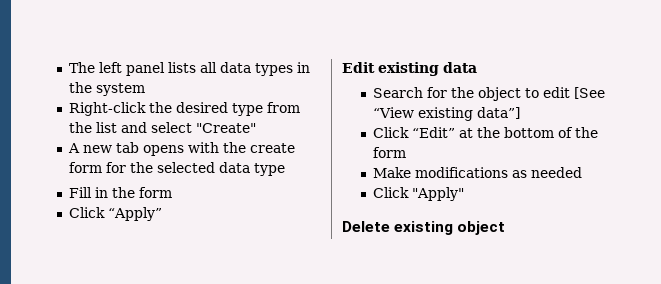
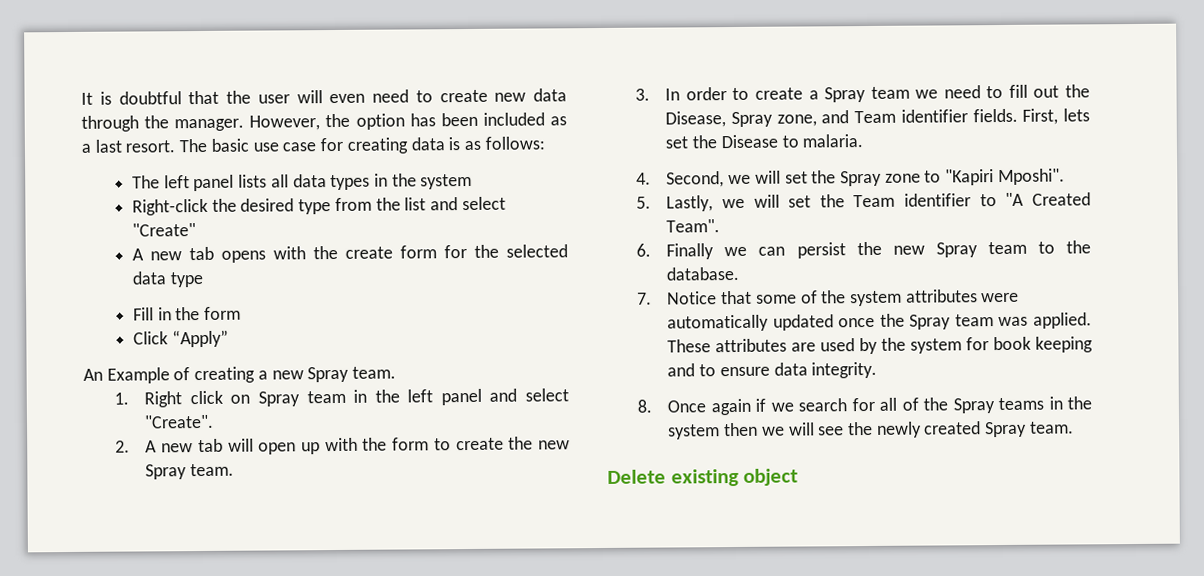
+ It is doubtful that the user will even need to create new data through the manager. However, the option has been included as a last resort. The basic use case for creating data is as follows:
- Edit existing data
- Search for the object to edit [See “View existing data”]
- Click “Edit” at the bottom of the form
- Make modifications as needed
- Click "Apply"
+ An Example of creating a new Spray team.
+ 1. Right click on Spray team in the left panel and select "Create".
+ 2. A new tab will open up with the form to create the new Spray team.
+ 3. In order to create a Spray team we need to fill out the Disease, Spray zone, and Team identifier fields. First, lets set the Disease to malaria.
+ 4. Second, we will set the Spray zone to "Kapiri Mposhi".
+ 5. Lastly, we will set the Team identifier to "A Created Team".
+ 6. Finally we can persist the new Spray team to the database.
+ 7. Notice that some of the system attributes were automatically updated once the Spray team was applied. These attributes are used by the system for book keeping and to ensure data integrity.
+ 8. Once again if we search for all of the Spray teams in the system then we will see the newly created Spray team.

